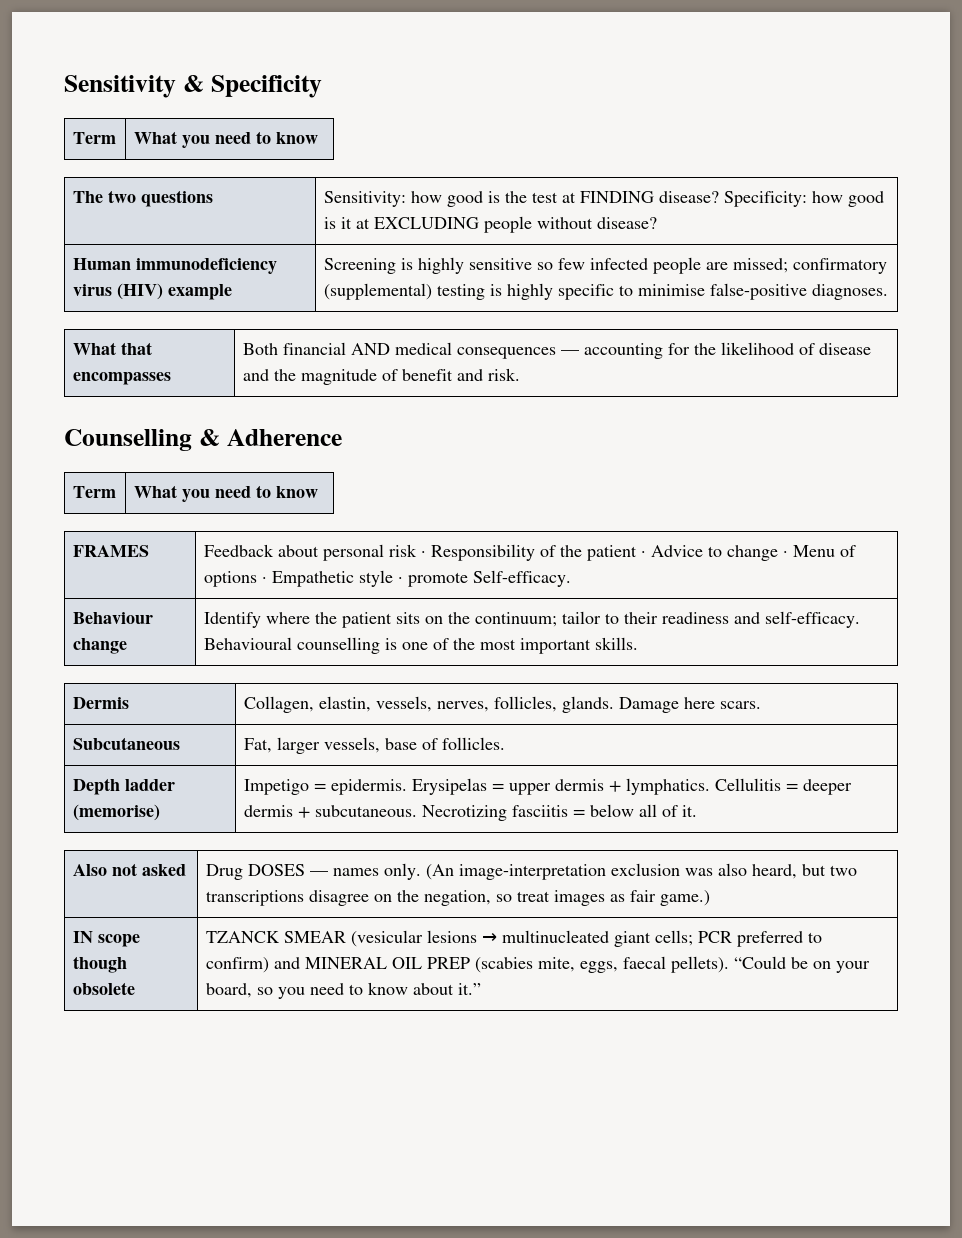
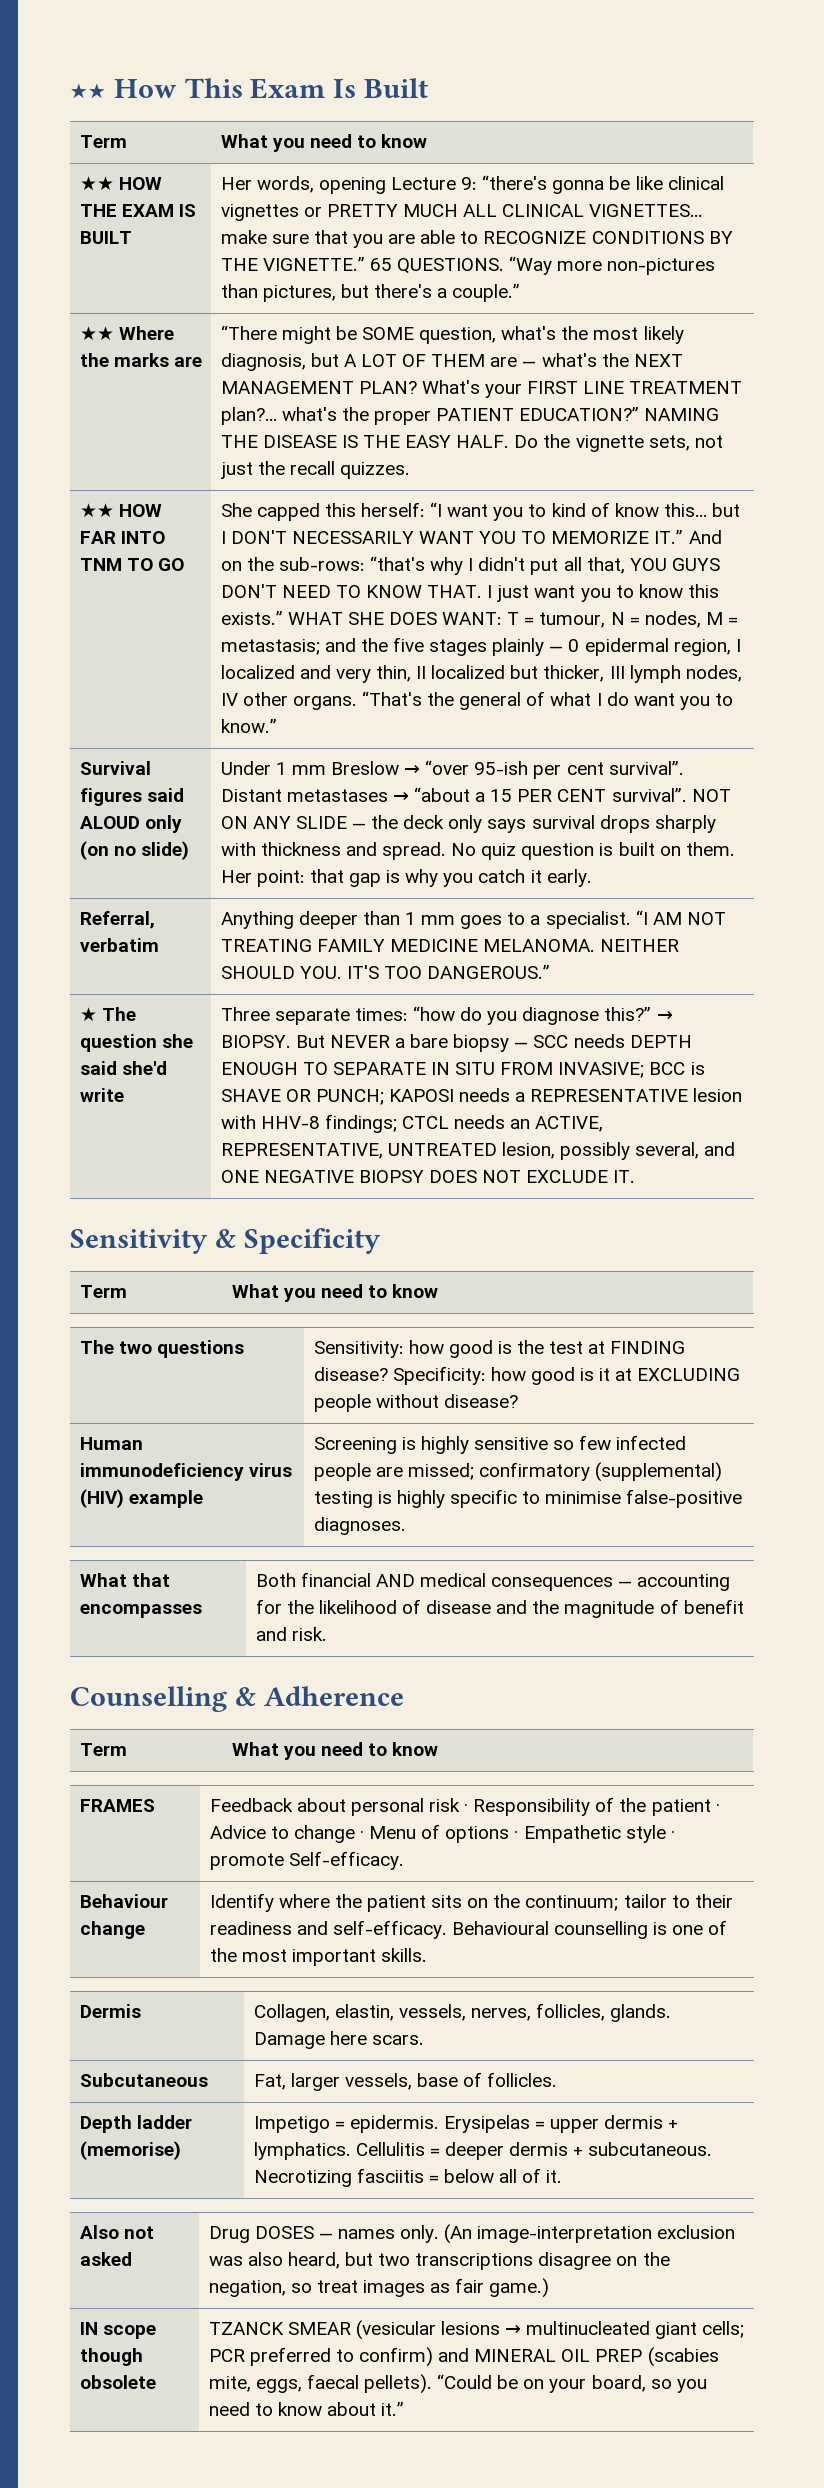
+ ★★ How This Exam Is Built
+ Term | What you need to know
+ ★★ HOW THE EXAM IS BUILT | Her words, opening Lecture 9: “there's gonna be like clinical vignettes or PRETTY MUCH ALL CLINICAL VIGNETTES… make sure that you are able to RECOGNIZE CONDITIONS BY THE VIGNETTE.” 65 QUESTIONS. “Way more non-pictures than pictures, but there's a couple.”
+ ★★ Where the marks are | “There might be SOME question, what's the most likely diagnosis, but A LOT OF THEM are — what's the NEXT MANAGEMENT PLAN? What's your FIRST LINE TREATMENT plan?… what's the proper PATIENT EDUCATION?” NAMING THE DISEASE IS THE EASY HALF. Do the vignette sets, not just the recall quizzes.
+ ★★ HOW FAR INTO TNM TO GO | She capped this herself: “I want you to kind of know this… but I DON'T NECESSARILY WANT YOU TO MEMORIZE IT.” And on the sub-rows: “that's why I didn't put all that, YOU GUYS DON'T NEED TO KNOW THAT. I just want you to know this exists.” WHAT SHE DOES WANT: T = tumour, N = nodes, M = metastasis; and the five stages plainly — 0 epidermal region, I localized and very thin, II localized but thicker, III lymph nodes, IV other organs. “That's the general of what I do want you to know.”
+ Survival figures said ALOUD only (on no slide) | Under 1 mm Breslow → “over 95-ish per cent survival”. Distant metastases → “about a 15 PER CENT survival”. NOT ON ANY SLIDE — the deck only says survival drops sharply with thickness and spread. No quiz question is built on them. Her point: that gap is why you catch it early.
+ Referral, verbatim | Anything deeper than 1 mm goes to a specialist. “I AM NOT TREATING FAMILY MEDICINE MELANOMA. NEITHER SHOULD YOU. IT'S TOO DANGEROUS.”
+ ★ The question she said she'd write | Three separate times: “how do you diagnose this?” → BIOPSY. But NEVER a bare biopsy — SCC needs DEPTH ENOUGH TO SEPARATE IN SITU FROM INVASIVE; BCC is SHAVE OR PUNCH; KAPOSI needs a REPRESENTATIVE lesion with HHV-8 findings; CTCL needs an ACTIVE, REPRESENTATIVE, UNTREATED lesion, possibly several, and ONE NEGATIVE BIOPSY DOES NOT EXCLUDE IT.

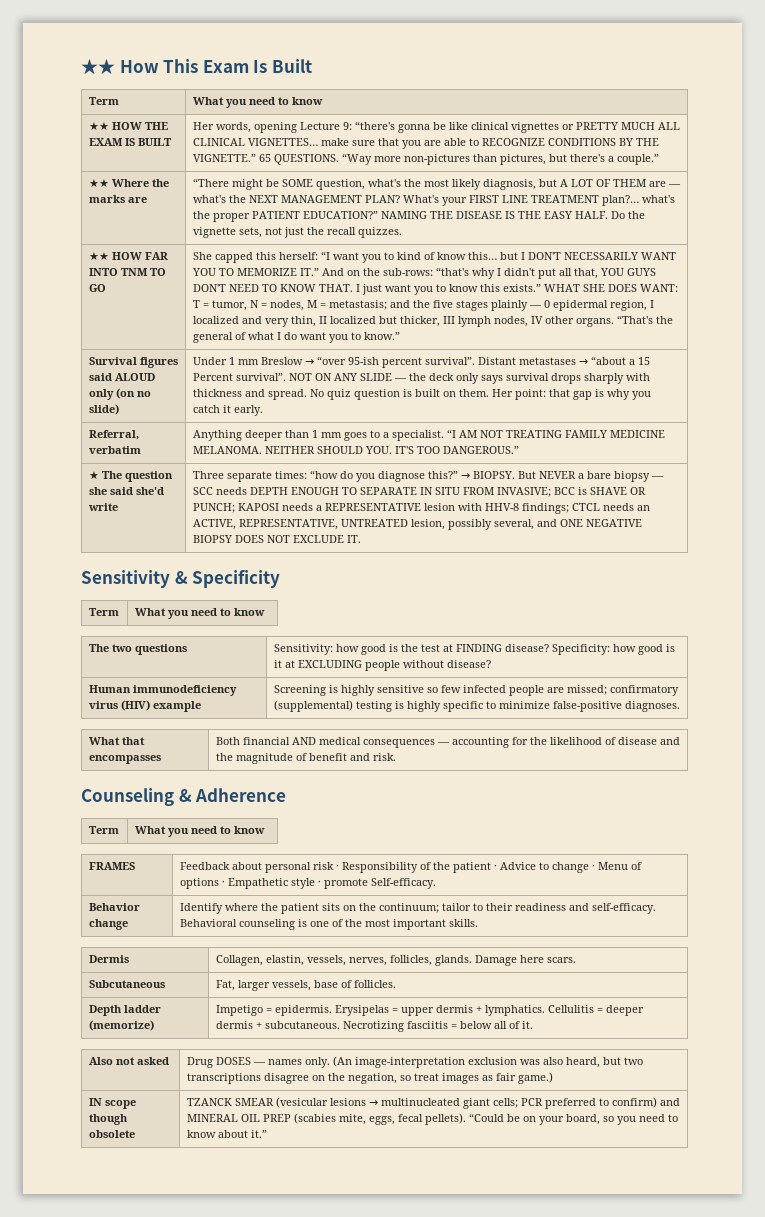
- WHAT SHE DOES WANT: T = tumour, N = nodes, M = metastasis; and the five stages plainly — 0 epidermal region, I localized and very thin, II localized but thicker, III lymph nodes, IV other organs.
+ WHAT SHE DOES WANT: T = tumor, N = nodes, M = metastasis; and the five stages plainly — 0 epidermal region, I localized and very thin, II localized but thicker, III lymph nodes, IV other organs.
- Under 1 mm Breslow → “over 95-ish per cent survival”.
+ Under 1 mm Breslow → “over 95-ish percent survival”.
- Distant metastases → “about a 15 PER CENT survival”.
+ Distant metastases → “about a 15 Percent survival”.
- Human immunodeficiency virus (HIV) example | Screening is highly sensitive so few infected people are missed; confirmatory (supplemental) testing is highly specific to minimise false-positive diagnoses.
+ Human immunodeficiency virus (HIV) example | Screening is highly sensitive so few infected people are missed; confirmatory (supplemental) testing is highly specific to minimize false-positive diagnoses.
- Counselling & Adherence
+ Counseling & Adherence
- Behaviour change | Identify where the patient sits on the continuum; tailor to their readiness and self-efficacy. Behavioural counselling is one of the most important skills.
+ Behavior change | Identify where the patient sits on the continuum; tailor to their readiness and self-efficacy. Behavioral counseling is one of the most important skills.
- Depth ladder (memorise) | Impetigo = epidermis. Erysipelas = upper dermis + lymphatics. Cellulitis = deeper dermis + subcutaneous. Necrotizing fasciitis = below all of it.
+ Depth ladder (memorize) | Impetigo = epidermis. Erysipelas = upper dermis + lymphatics. Cellulitis = deeper dermis + subcutaneous. Necrotizing fasciitis = below all of it.
- IN scope though obsolete | TZANCK SMEAR (vesicular lesions → multinucleated giant cells; PCR preferred to confirm) and MINERAL OIL PREP (scabies mite, eggs, faecal pellets). “Could be on your board, so you need to know about it.”
+ IN scope though obsolete | TZANCK SMEAR (vesicular lesions → multinucleated giant cells; PCR preferred to confirm) and MINERAL OIL PREP (scabies mite, eggs, fecal pellets). “Could be on your board, so you need to know about it.”

